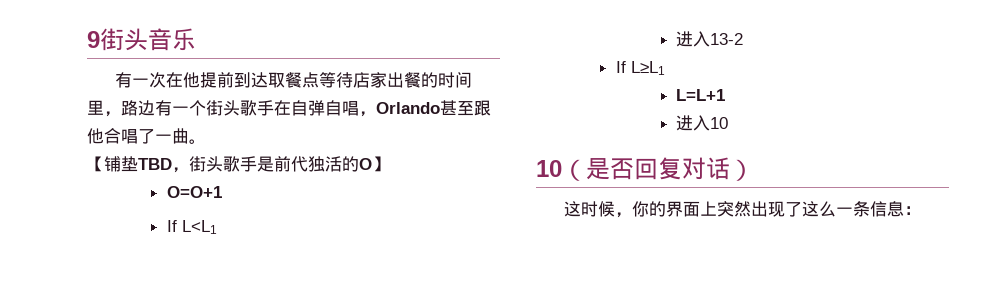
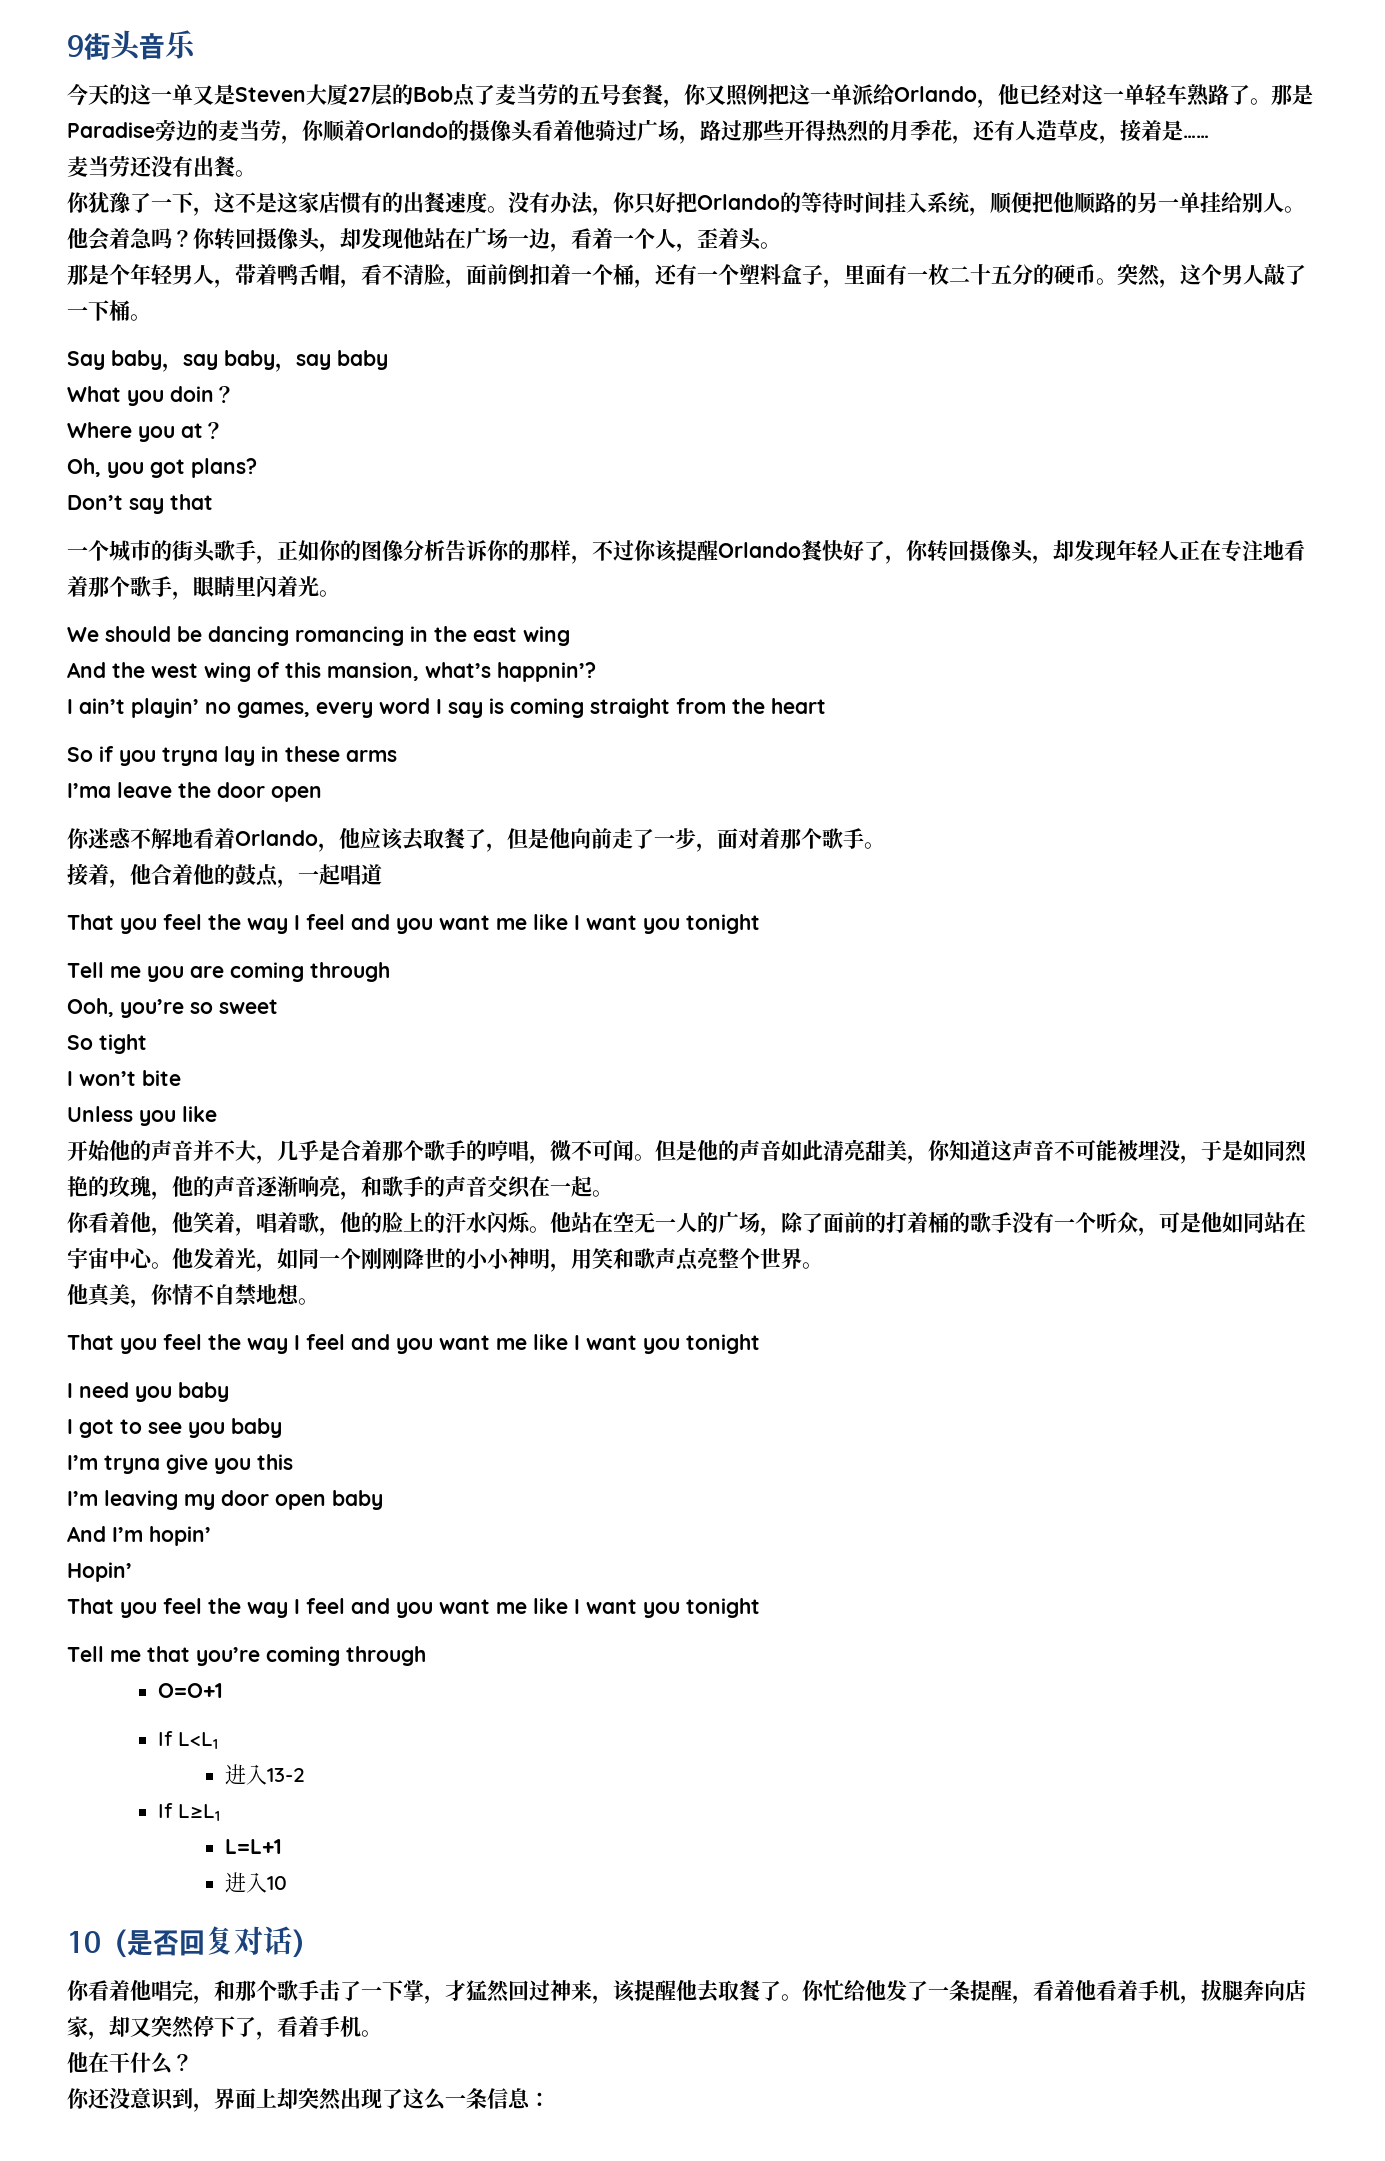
- 有一次在他提前到达取餐点等待店家出餐的时间里，路边有一个街头歌手在自弹自唱，Orlando甚至跟他合唱了一曲。
- 【铺垫TBD，街头歌手是前代独活的O】
+ 今天的这一单又是Steven大厦27层的Bob点了麦当劳的五号套餐，你又照例把这一单派给Orlando，他已经对这一单轻车熟路了。那是Paradise旁边的麦当劳，你顺着Orlando的摄像头看着他骑过广场，路过那些开得热烈的月季花，还有人造草皮，接着是……
+ 麦当劳还没有出餐。
+ 你犹豫了一下，这不是这家店惯有的出餐速度。没有办法，你只好把Orlando的等待时间挂入系统，顺便把他顺路的另一单挂给别人。他会着急吗？你转回摄像头，却发现他站在广场一边，看着一个人，歪着头。
+ 那是个年轻男人，带着鸭舌帽，看不清脸，面前倒扣着一个桶，还有一个塑料盒子，里面有一枚二十五分的硬币。突然，这个男人敲了一下桶。
+ Say baby，say baby，say baby
+ What you doin？
+ Where you at？
+ Oh, you got plans?
+ Don’t say that
+ 一个城市的街头歌手，正如你的图像分析告诉你的那样，不过你该提醒Orlando餐快好了，你转回摄像头，却发现年轻人正在专注地看着那个歌手，眼睛里闪着光。
+ We should be dancing romancing in the east wing
+ And the west wing of this mansion, what’s happnin’?
+ I ain’t playin’ no games, every word I say is coming straight from the heart
+ So if you tryna lay in these arms
+ I’ma leave the door open
+ 你迷惑不解地看着Orlando，他应该去取餐了，但是他向前走了一步，面对着那个歌手。
+ 接着，他合着他的鼓点，一起唱道
+ That you feel the way I feel and you want me like I want you tonight
+ Tell me you are coming through
+ Ooh, you’re so sweet
+ So tight
+ I won’t bite
+ Unless you like
+ 开始他的声音并不大，几乎是合着那个歌手的哼唱，微不可闻。但是他的声音如此清亮甜美，你知道这声音不可能被埋没，于是如同烈艳的玫瑰，他的声音逐渐响亮，和歌手的声音交织在一起。
+ 你看着他，他笑着，唱着歌，他的脸上的汗水闪烁。他站在空无一人的广场，除了面前的打着桶的歌手没有一个听众，可是他如同站在宇宙中心。他发着光，如同一个刚刚降世的小小神明，用笑和歌声点亮整个世界。
+ 他真美，你情不自禁地想。
+ That you feel the way I feel and you want me like I want you tonight
+ I need you baby
+ I got to see you baby
+ I’m tryna give you this
+ I’m leaving my door open baby
+ And I’m hopin’
+ Hopin’
+ That you feel the way I feel and you want me like I want you tonight
+ Tell me that you’re coming through
- 这时候，你的界面上突然出现了这么一条信息：
+ 你看着他唱完，和那个歌手击了一下掌，才猛然回过神来，该提醒他去取餐了。你忙给他发了一条提醒，看着他看着手机，拔腿奔向店家，却又突然停下了，看着手机。
+ 他在干什么？
+ 你还没意识到，界面上却突然出现了这么一条信息：

